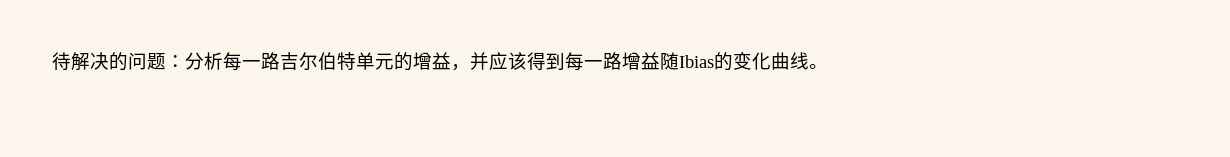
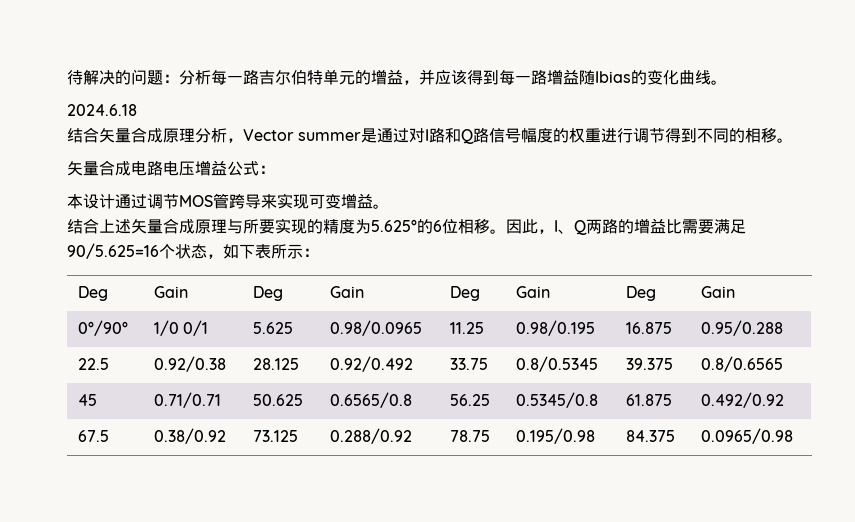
+ 2024.6.18
+ 结合矢量合成原理分析，Vector summer是通过对I路和Q路信号幅度的权重进行调节得到不同的相移。
+ 矢量合成电路电压增益公式：
+ 本设计通过调节MOS管跨导来实现可变增益。
+ 结合上述矢量合成原理与所要实现的精度为5.625°的6位相移。因此，I、Q两路的增益比需要满足90/5.625=16个状态，如下表所示：
+ Deg | Gain | Deg | Gain | Deg | Gain | Deg | Gain
+ 0°/90° | 1/0 0/1 | 5.625 | 0.98/0.0965 | 11.25 | 0.98/0.195 | 16.875 | 0.95/0.288
+ 22.5 | 0.92/0.38 | 28.125 | 0.92/0.492 | 33.75 | 0.8/0.5345 | 39.375 | 0.8/0.6565
+ 45 | 0.71/0.71 | 50.625 | 0.6565/0.8 | 56.25 | 0.5345/0.8 | 61.875 | 0.492/0.92
+ 67.5 | 0.38/0.92 | 73.125 | 0.288/0.92 | 78.75 | 0.195/0.98 | 84.375 | 0.0965/0.98

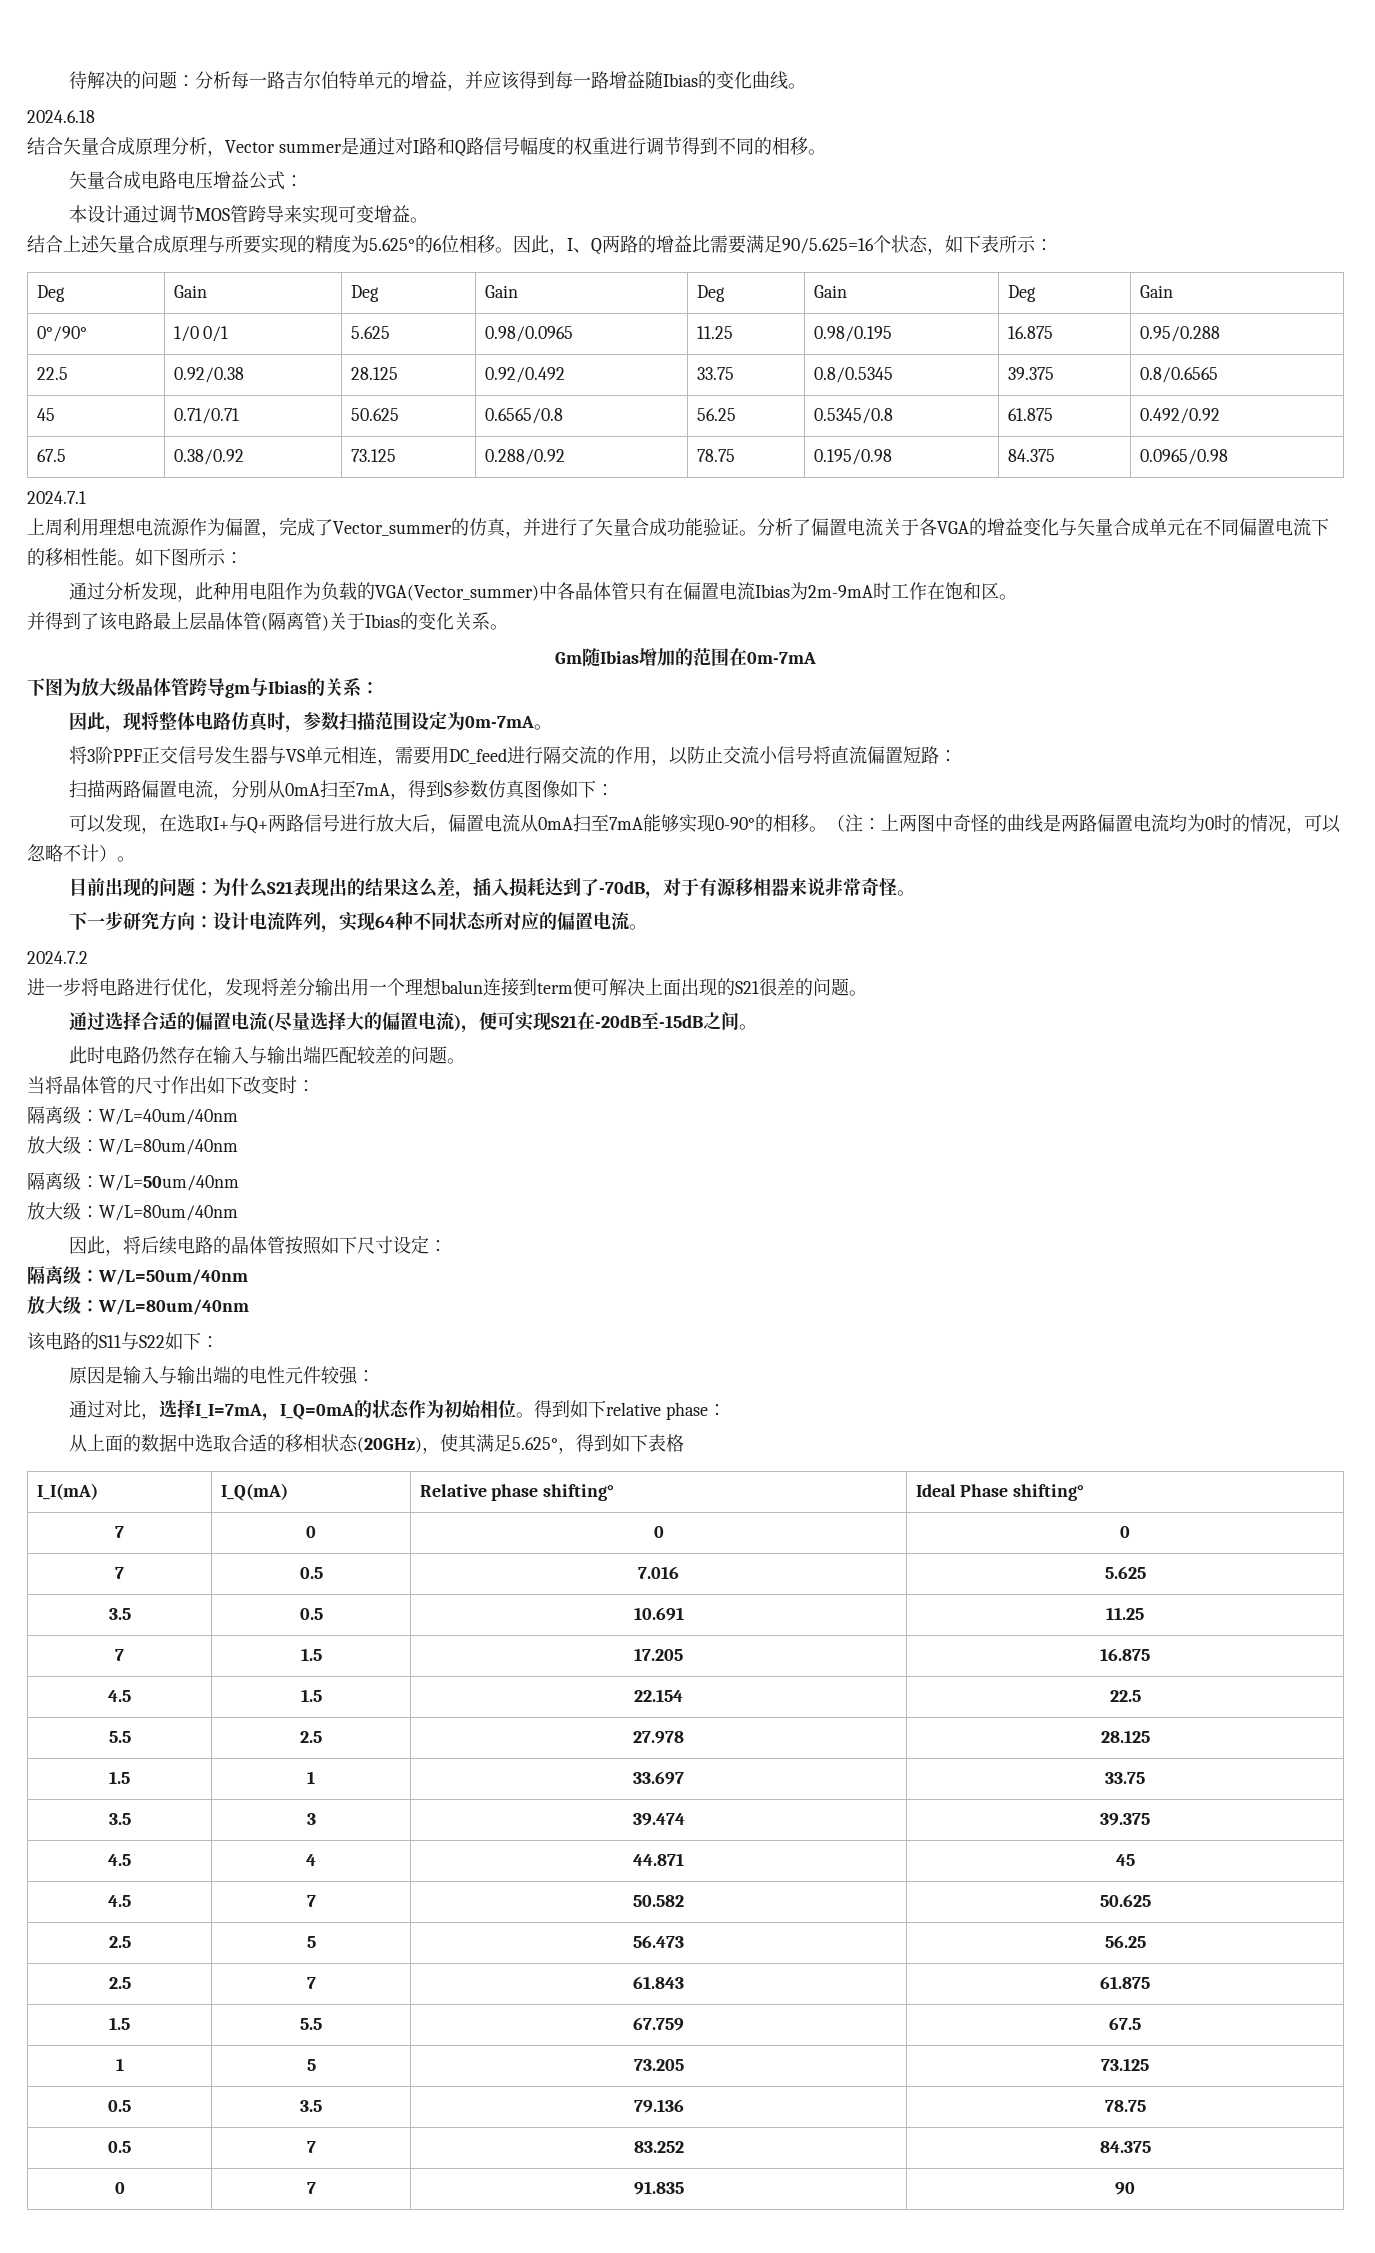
+ 2024.7.1
+ 上周利用理想电流源作为偏置，完成了Vector_summer的仿真，并进行了矢量合成功能验证。分析了偏置电流关于各VGA的增益变化与矢量合成单元在不同偏置电流下的移相性能。如下图所示：
+ 通过分析发现，此种用电阻作为负载的VGA(Vector_summer)中各晶体管只有在偏置电流Ibias为2m-9mA时工作在饱和区。
+ 并得到了该电路最上层晶体管(隔离管)关于Ibias的变化关系。
+ Gm随Ibias增加的范围在0m-7mA
+ 下图为放大级晶体管跨导gm与Ibias的关系：
+ 因此，现将整体电路仿真时，参数扫描范围设定为0m-7mA。
+ 将3阶PPF正交信号发生器与VS单元相连，需要用DC_feed进行隔交流的作用，以防止交流小信号将直流偏置短路：
+ 扫描两路偏置电流，分别从0mA扫至7mA，得到S参数仿真图像如下：
+ 可以发现，在选取I+与Q+两路信号进行放大后，偏置电流从0mA扫至7mA能够实现0-90°的相移。（注：上两图中奇怪的曲线是两路偏置电流均为0时的情况，可以忽略不计）。
+ 目前出现的问题：为什么S21表现出的结果这么差，插入损耗达到了-70dB，对于有源移相器来说非常奇怪。
+ 下一步研究方向：设计电流阵列，实现64种不同状态所对应的偏置电流。
+ 2024.7.2
+ 进一步将电路进行优化，发现将差分输出用一个理想balun连接到term便可解决上面出现的S21很差的问题。
+ 通过选择合适的偏置电流(尽量选择大的偏置电流)，便可实现S21在-20dB至-15dB之间。
+ 此时电路仍然存在输入与输出端匹配较差的问题。
+ 当将晶体管的尺寸作出如下改变时：
+ 隔离级：W/L=40um/40nm
+ 放大级：W/L=80um/40nm
+ 隔离级：W/L=50um/40nm
+ 放大级：W/L=80um/40nm
+ 因此，将后续电路的晶体管按照如下尺寸设定：
+ 隔离级：W/L=50um/40nm
+ 放大级：W/L=80um/40nm
+ 该电路的S11与S22如下：
+ 原因是输入与输出端的电性元件较强：
+ 通过对比，选择I_I=7mA，I_Q=0mA的状态作为初始相位。得到如下relative phase：
+ 从上面的数据中选取合适的移相状态(20GHz)，使其满足5.625°，得到如下表格
+ I_I(mA) | I_Q(mA) | Relative phase shifting° | Ideal Phase shifting°
+ 7 | 0 | 0 | 0
+ 7 | 0.5 | 7.016 | 5.625
+ 3.5 | 0.5 | 10.691 | 11.25
+ 7 | 1.5 | 17.205 | 16.875
+ 4.5 | 1.5 | 22.154 | 22.5
+ 5.5 | 2.5 | 27.978 | 28.125
+ 1.5 | 1 | 33.697 | 33.75
+ 3.5 | 3 | 39.474 | 39.375
+ 4.5 | 4 | 44.871 | 45
+ 4.5 | 7 | 50.582 | 50.625
+ 2.5 | 5 | 56.473 | 56.25
+ 2.5 | 7 | 61.843 | 61.875
+ 1.5 | 5.5 | 67.759 | 67.5
+ 1 | 5 | 73.205 | 73.125
+ 0.5 | 3.5 | 79.136 | 78.75
+ 0.5 | 7 | 83.252 | 84.375
+ 0 | 7 | 91.835 | 90

